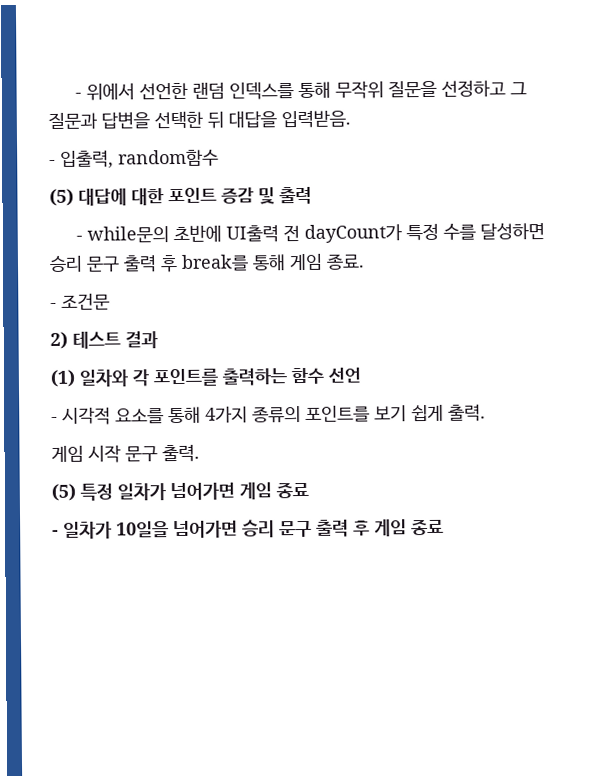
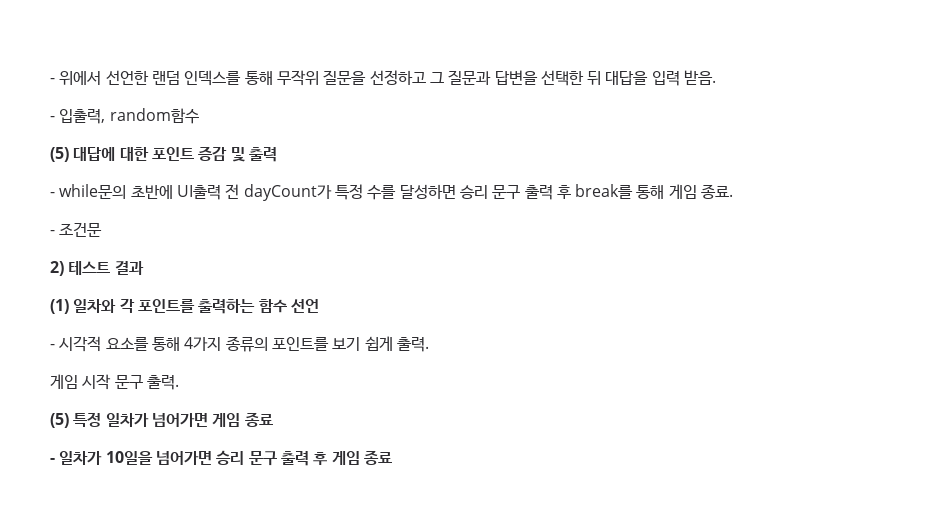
- - 위에서 선언한 랜덤 인덱스를 통해 무작위 질문을 선정하고 그 질문과 답변을 선택한 뒤 대답을 입력받음.
+ - 위에서 선언한 랜덤 인덱스를 통해 무작위 질문을 선정하고 그 질문과 답변을 선택한 뒤 대답을 입력 받음.

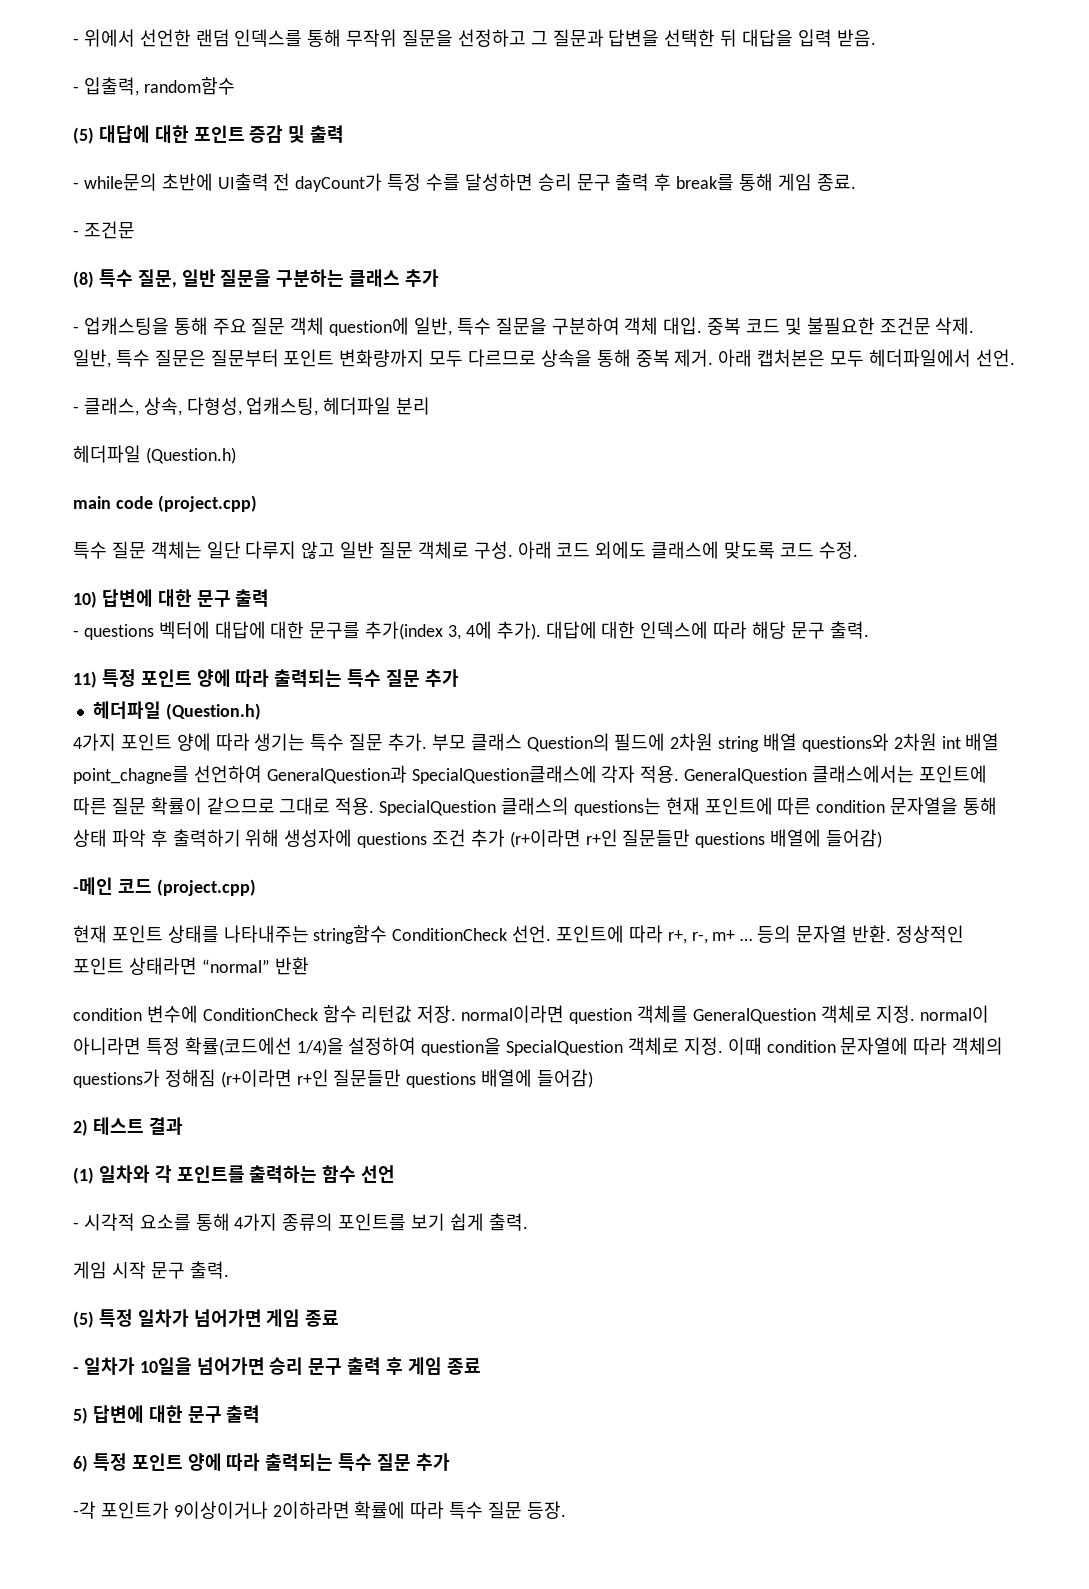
+ (8) 특수 질문, 일반 질문을 구분하는 클래스 추가
+ - 업캐스팅을 통해 주요 질문 객체 question에 일반, 특수 질문을 구분하여 객체 대입. 중복 코드 및 불필요한 조건문 삭제. 일반, 특수 질문은 질문부터 포인트 변화량까지 모두 다르므로 상속을 통해 중복 제거. 아래 캡처본은 모두 헤더파일에서 선언.
+ - 클래스, 상속, 다형성, 업캐스팅, 헤더파일 분리
+ 헤더파일 (Question.h)
+ main code (project.cpp)
+ 특수 질문 객체는 일단 다루지 않고 일반 질문 객체로 구성. 아래 코드 외에도 클래스에 맞도록 코드 수정.
+ 10) 답변에 대한 문구 출력
+ - questions 벡터에 대답에 대한 문구를 추가(index 3, 4에 추가). 대답에 대한 인덱스에 따라 해당 문구 출력.
+ 11) 특정 포인트 양에 따라 출력되는 특수 질문 추가
+ 헤더파일 (Question.h)
+ 4가지 포인트 양에 따라 생기는 특수 질문 추가. 부모 클래스 Question의 필드에 2차원 string 배열 questions와 2차원 int 배열 point_chagne를 선언하여 GeneralQuestion과 SpecialQuestion클래스에 각자 적용. GeneralQuestion 클래스에서는 포인트에 따른 질문 확률이 같으므로 그대로 적용. SpecialQuestion 클래스의 questions는 현재 포인트에 따른 condition 문자열을 통해 상태 파악 후 출력하기 위해 생성자에 questions 조건 추가 (r+이라면 r+인 질문들만 questions 배열에 들어감)
+ -메인 코드 (project.cpp)
+ 현재 포인트 상태를 나타내주는 string함수 ConditionCheck 선언. 포인트에 따라 r+, r-, m+ … 등의 문자열 반환. 정상적인 포인트 상태라면 “normal” 반환
+ condition 변수에 ConditionCheck 함수 리턴값 저장. normal이라면 question 객체를 GeneralQuestion 객체로 지정. normal이 아니라면 특정 확률(코드에선 1/4)을 설정하여 question을 SpecialQuestion 객체로 지정. 이때 condition 문자열에 따라 객체의 questions가 정해짐 (r+이라면 r+인 질문들만 questions 배열에 들어감)
+ 5) 답변에 대한 문구 출력
+ 6) 특정 포인트 양에 따라 출력되는 특수 질문 추가
+ -각 포인트가 9이상이거나 2이하라면 확률에 따라 특수 질문 등장.

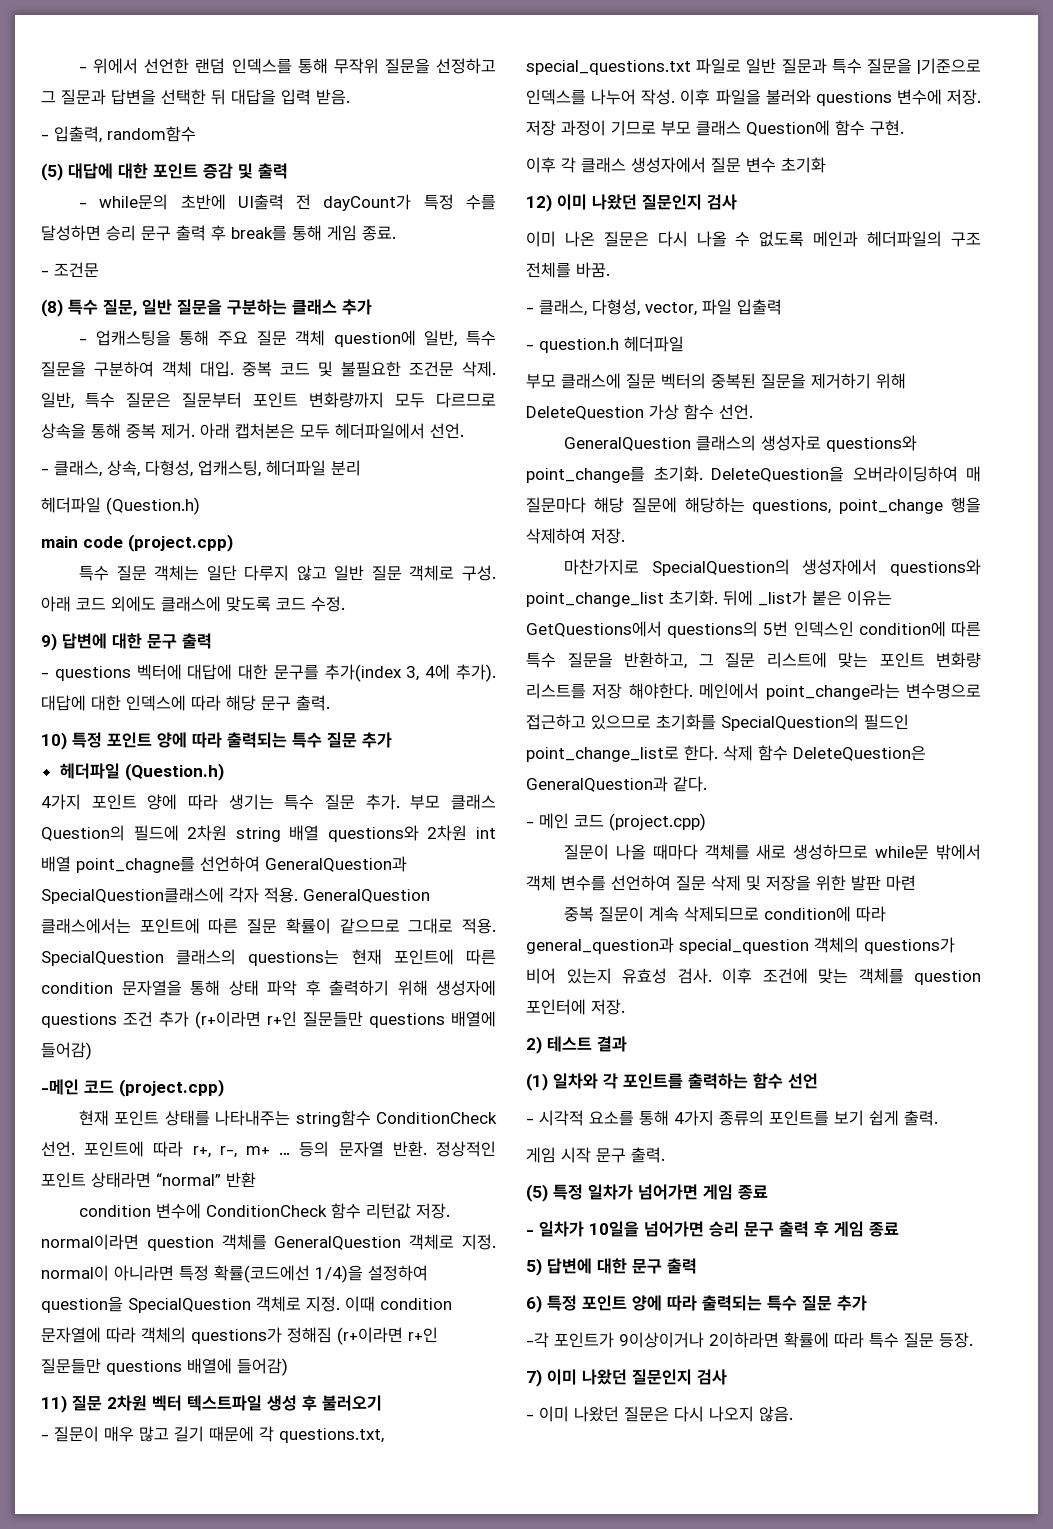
- 10) 답변에 대한 문구 출력
+ 9) 답변에 대한 문구 출력
- 11) 특정 포인트 양에 따라 출력되는 특수 질문 추가
+ 10) 특정 포인트 양에 따라 출력되는 특수 질문 추가
+ 11) 질문 2차원 벡터 텍스트파일 생성 후 불러오기
+ - 질문이 매우 많고 길기 때문에 각 questions.txt, special_questions.txt 파일로 일반 질문과 특수 질문을 |기준으로 인덱스를 나누어 작성. 이후 파일을 불러와 questions 변수에 저장. 저장 과정이 기므로 부모 클래스 Question에 함수 구현.
+ 이후 각 클래스 생성자에서 질문 변수 초기화
+ 12) 이미 나왔던 질문인지 검사
+ 이미 나온 질문은 다시 나올 수 없도록 메인과 헤더파일의 구조 전체를 바꿈.
+ - 클래스, 다형성, vector, 파일 입출력
+ - question.h 헤더파일
+ 부모 클래스에 질문 벡터의 중복된 질문을 제거하기 위해 DeleteQuestion 가상 함수 선언.
+ GeneralQuestion 클래스의 생성자로 questions와 point_change를 초기화. DeleteQuestion을 오버라이딩하여 매 질문마다 해당 질문에 해당하는 questions, point_change 행을 삭제하여 저장.
+ 마찬가지로 SpecialQuestion의 생성자에서 questions와 point_change_list 초기화. 뒤에 _list가 붙은 이유는 GetQuestions에서 questions의 5번 인덱스인 condition에 따른 특수 질문을 반환하고, 그 질문 리스트에 맞는 포인트 변화량 리스트를 저장 해야한다. 메인에서 point_change라는 변수명으로 접근하고 있으므로 초기화를 SpecialQuestion의 필드인 point_change_list로 한다. 삭제 함수 DeleteQuestion은 GeneralQuestion과 같다.
+ - 메인 코드 (project.cpp)
+ 질문이 나올 때마다 객체를 새로 생성하므로 while문 밖에서 객체 변수를 선언하여 질문 삭제 및 저장을 위한 발판 마련
+ 중복 질문이 계속 삭제되므로 condition에 따라 general_question과 special_question 객체의 questions가 비어 있는지 유효성 검사. 이후 조건에 맞는 객체를 question 포인터에 저장.
+ 7) 이미 나왔던 질문인지 검사
+ - 이미 나왔던 질문은 다시 나오지 않음.

